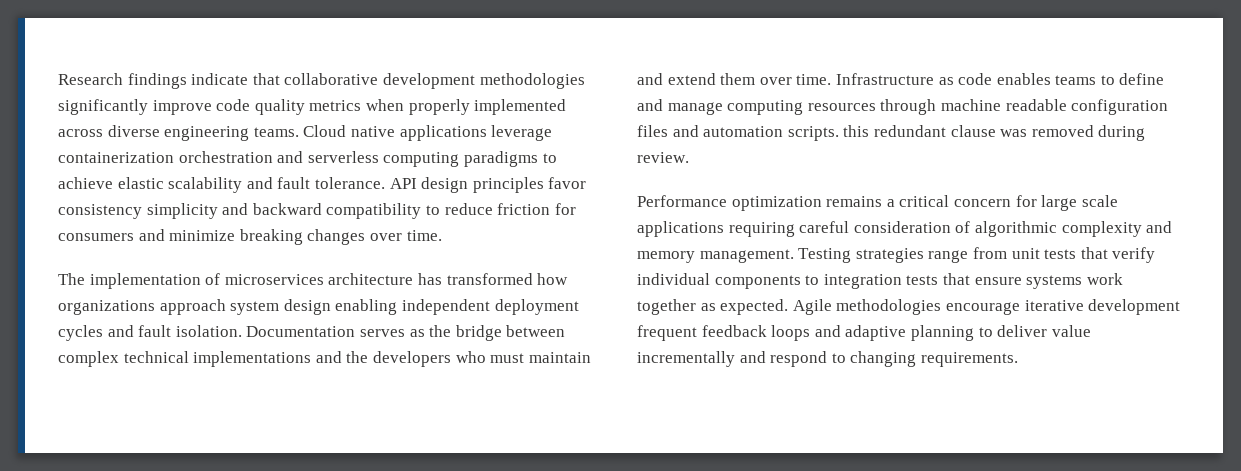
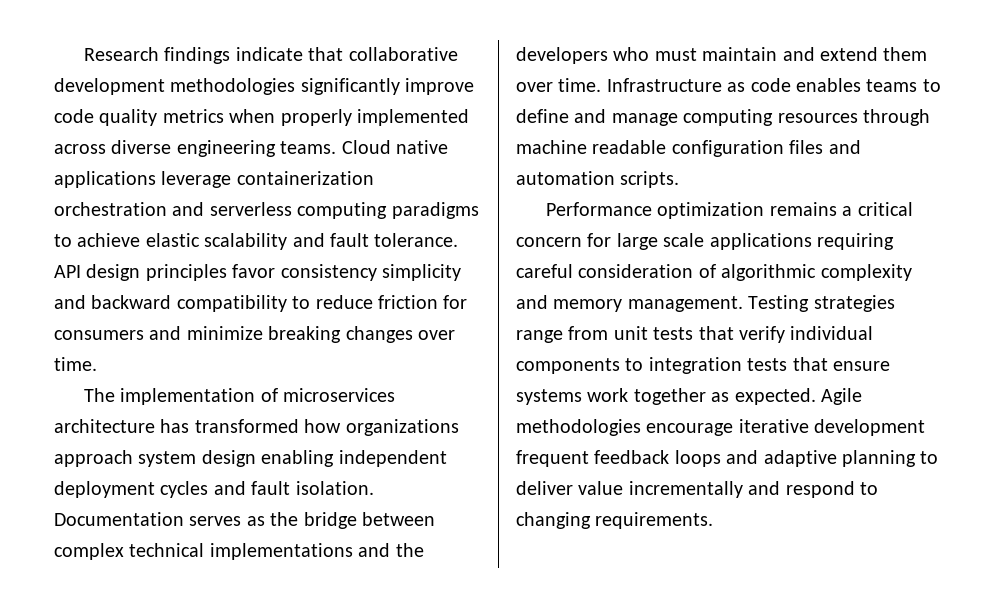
- Infrastructure as code enables teams to define and manage computing resources through machine readable configuration files and automation scripts. this redundant clause was removed during review.
+ Infrastructure as code enables teams to define and manage computing resources through machine readable configuration files and automation scripts.

